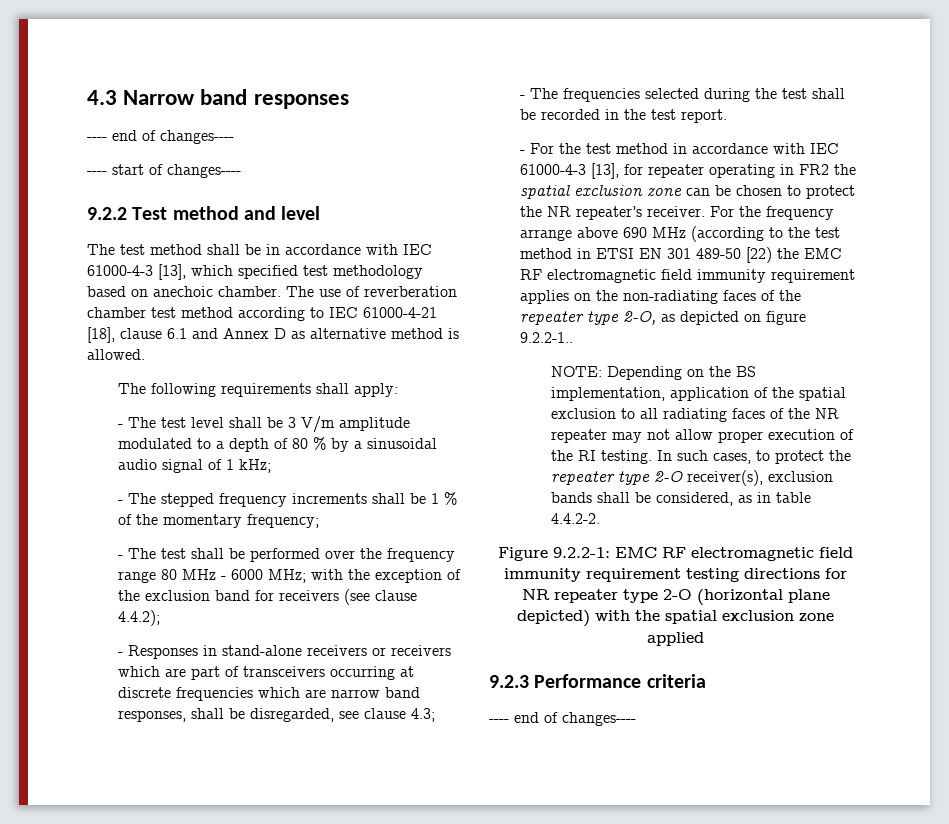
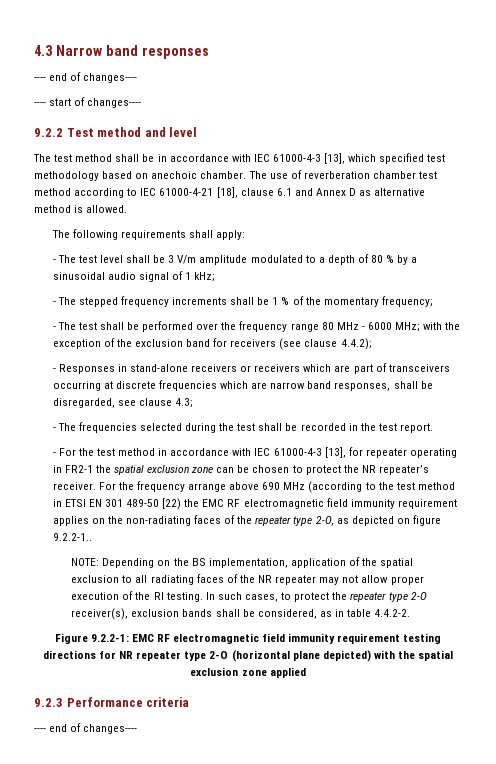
- - For the test method in accordance with IEC 61000-4-3 [13], for repeater operating in FR2 the spatial exclusion zone can be chosen to protect the NR repeater’s receiver.
+ - For the test method in accordance with IEC 61000-4-3 [13], for repeater operating in FR2-1 the spatial exclusion zone can be chosen to protect the NR repeater’s receiver.

